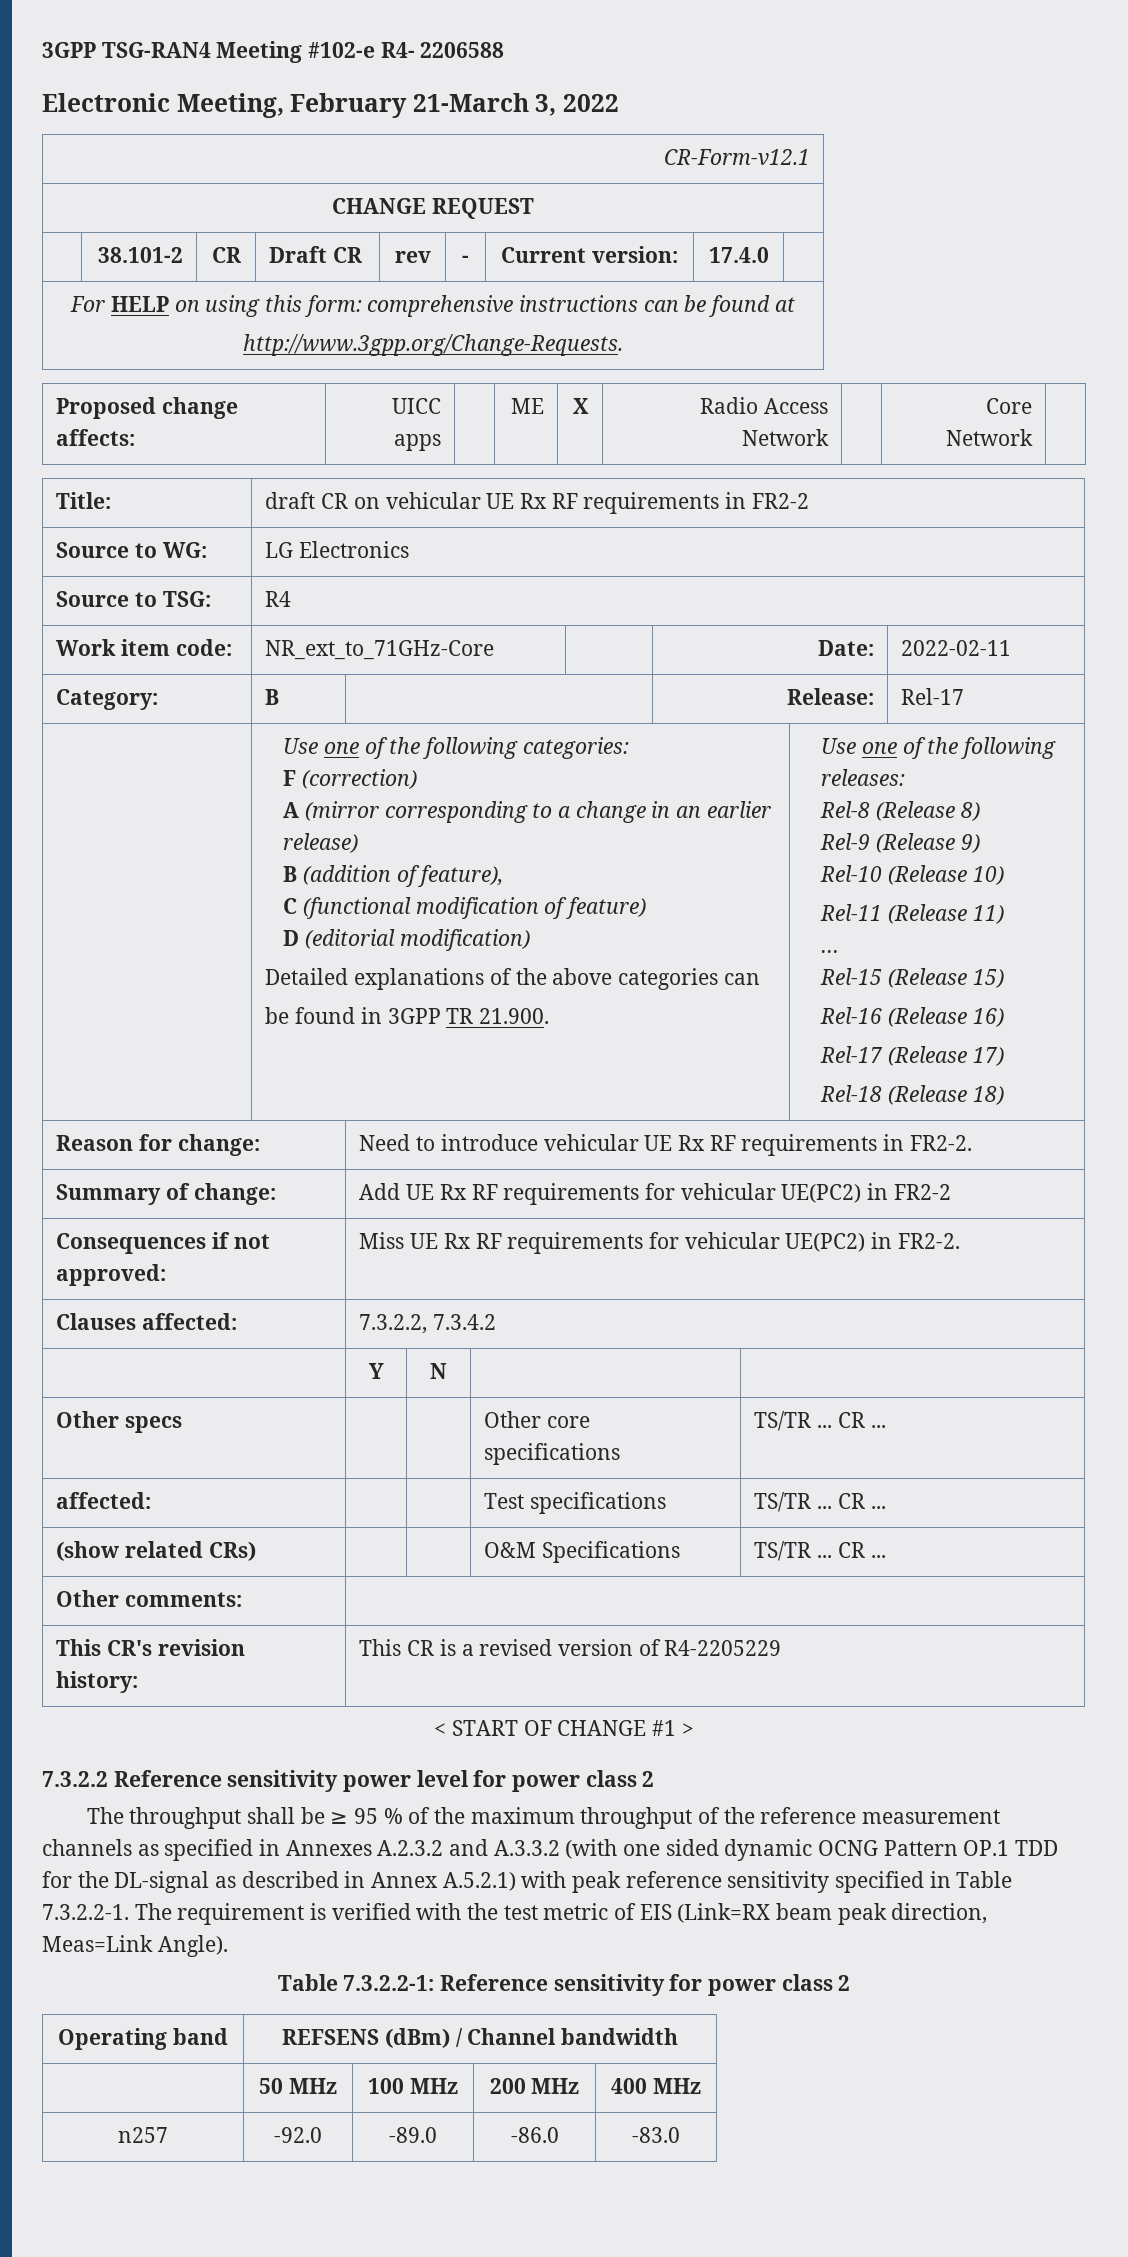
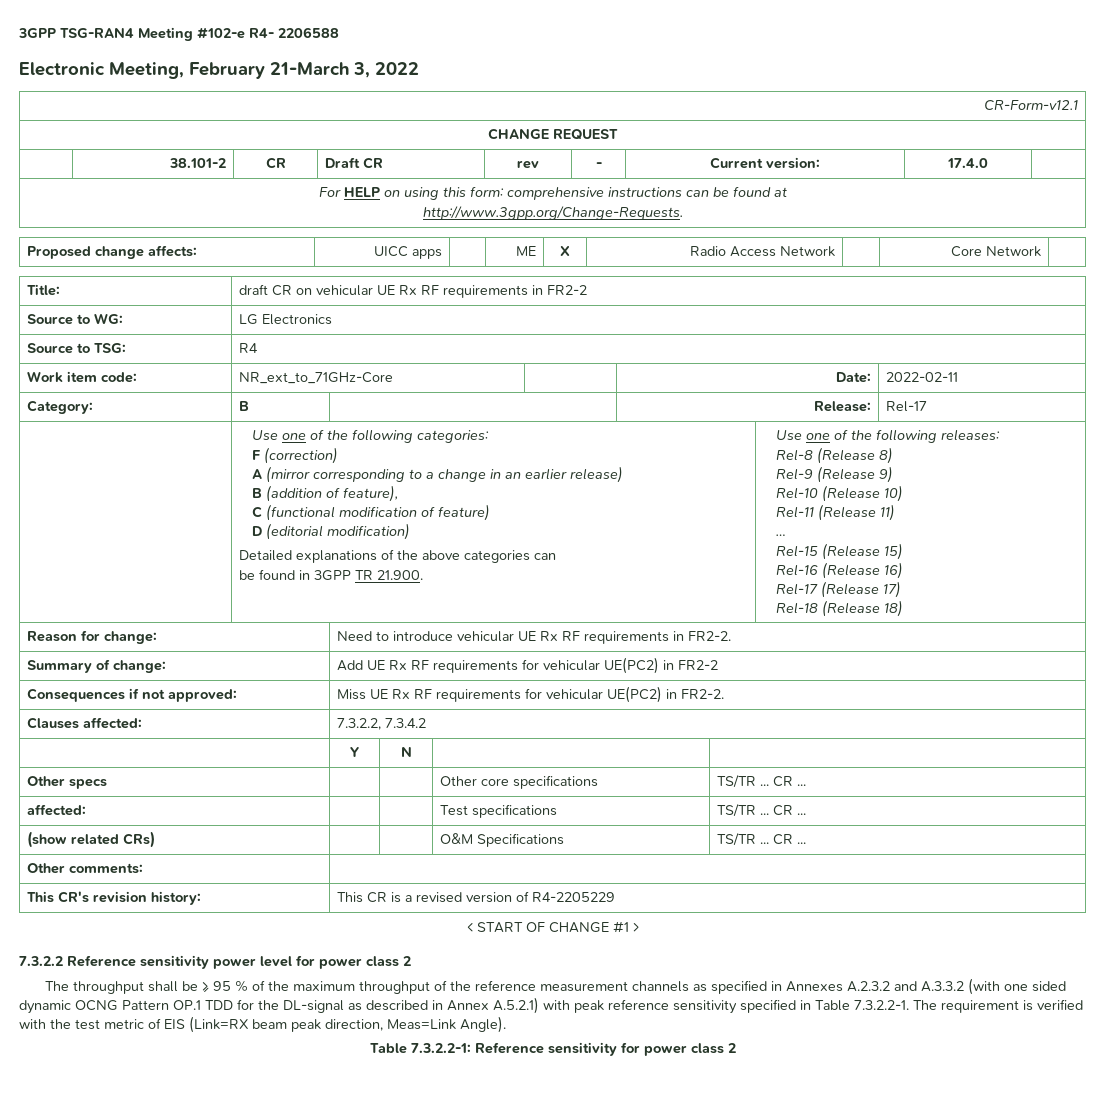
- Operating band | REFSENS (dBm) / Channel bandwidth
- | 50 MHz | 100 MHz | 200 MHz | 400 MHz
- n257 | -92.0 | -89.0 | -86.0 | -83.0

